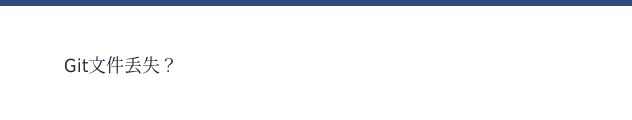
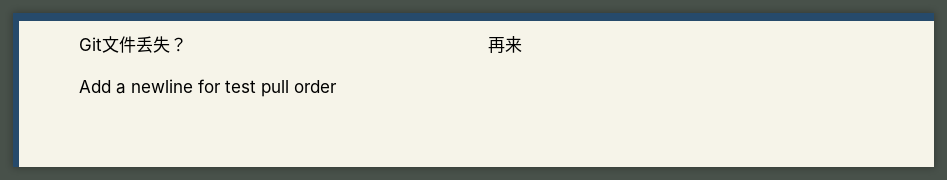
+ Add a newline for test pull order
+ 再来

